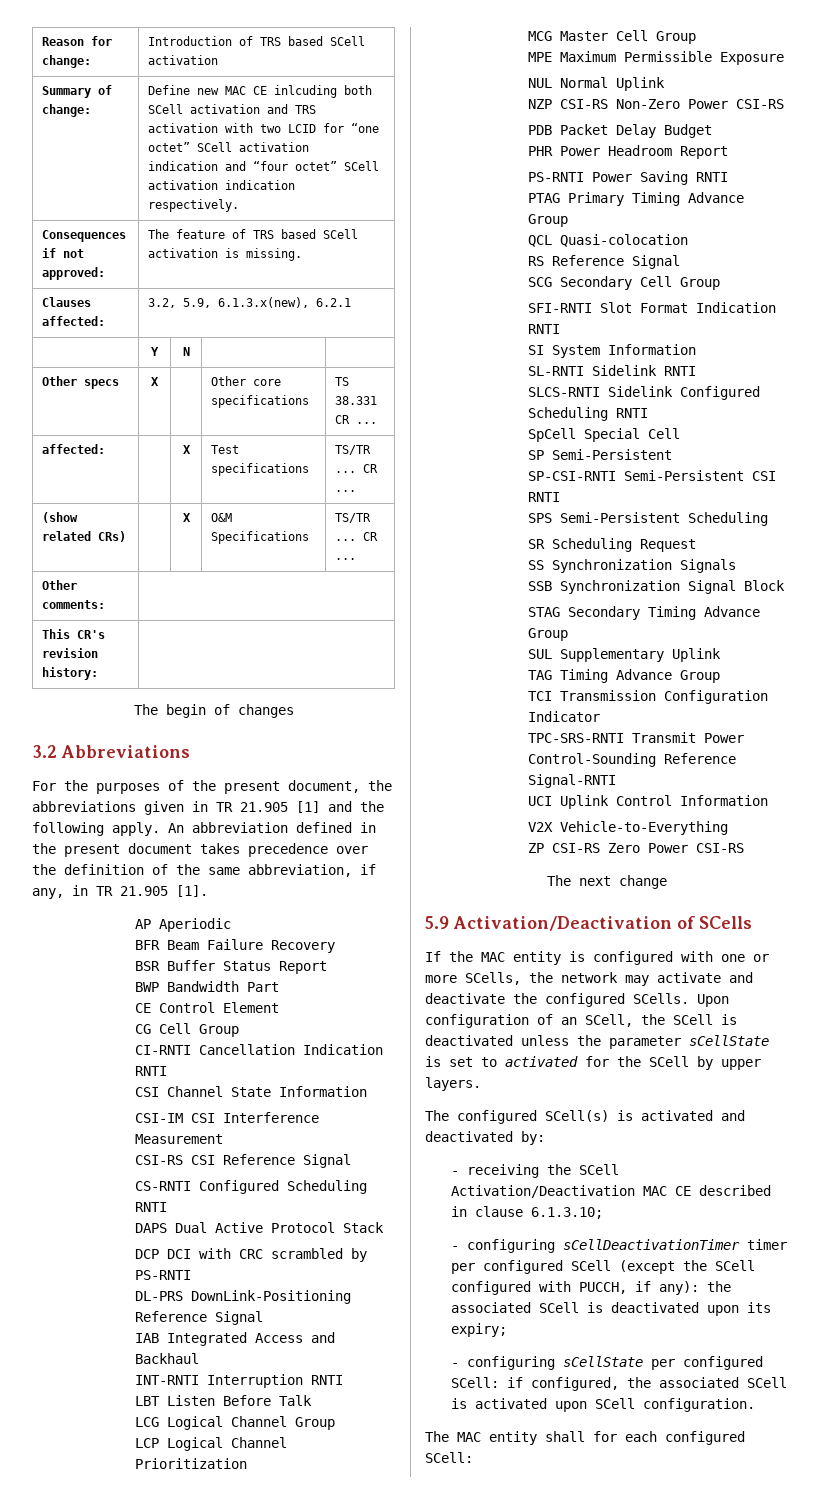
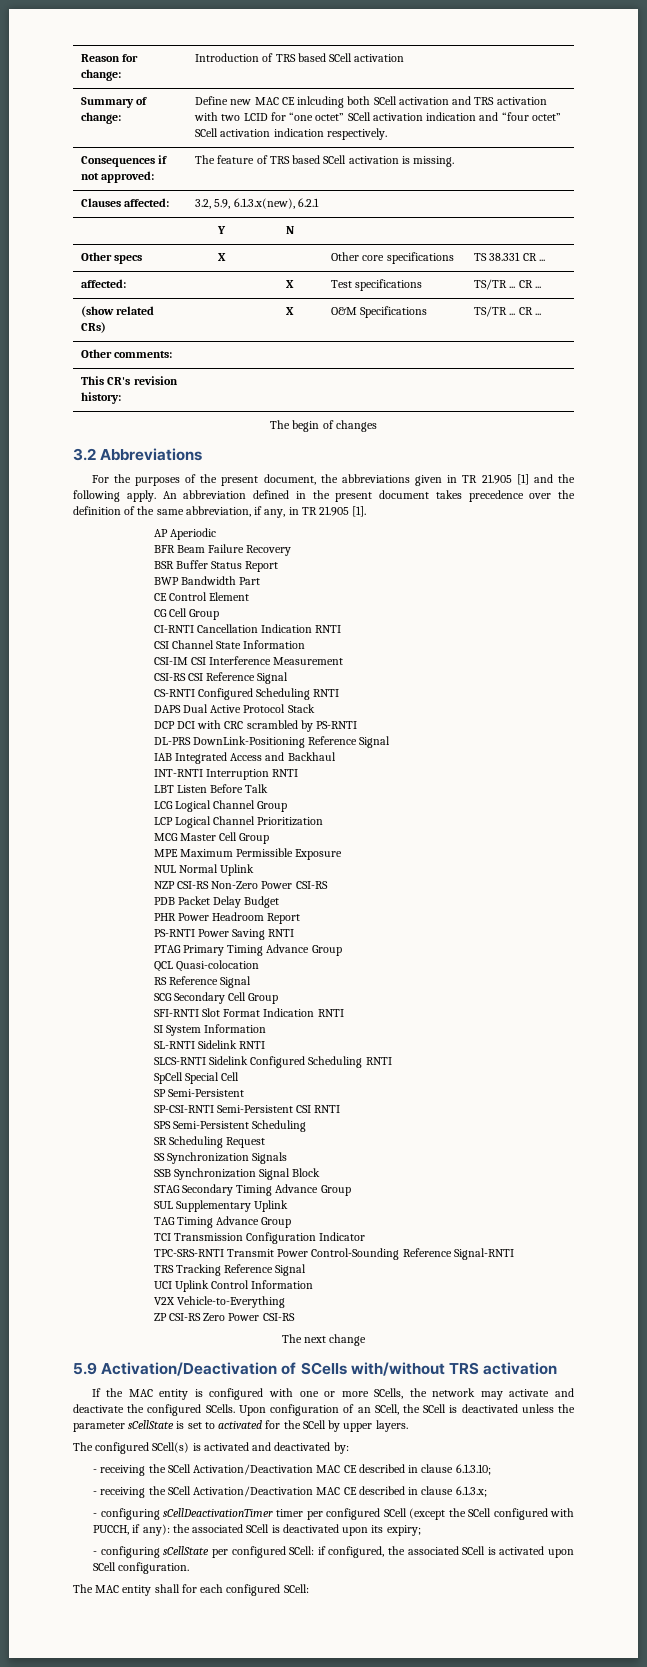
+ TRS Tracking Reference Signal
- 5.9 Activation/Deactivation of SCells
+ 5.9 Activation/Deactivation of SCells with/without TRS activation
+ - receiving the SCell Activation/Deactivation MAC CE described in clause 6.1.3.x;

